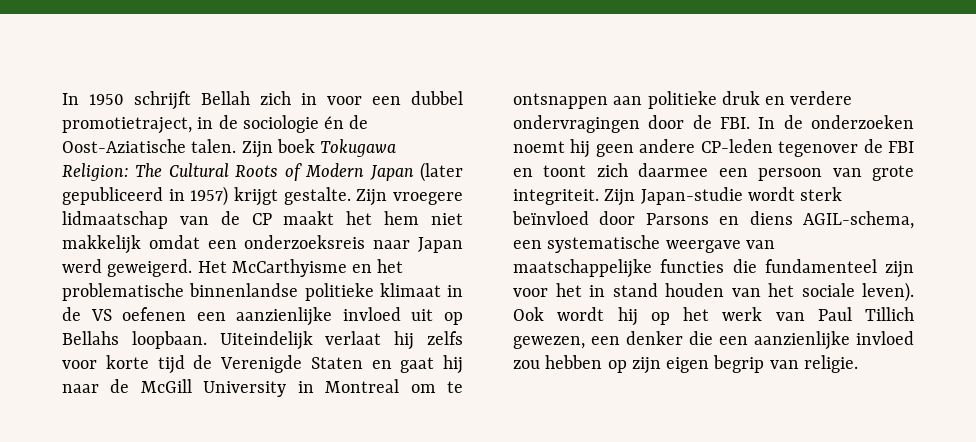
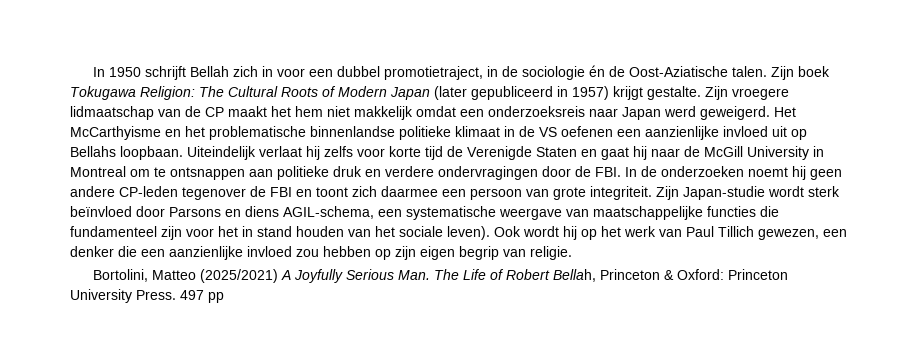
+ Bortolini, Matteo (2025/2021) A Joyfully Serious Man. The Life of Robert Bellah, Princeton & Oxford: Princeton University Press. 497 pp

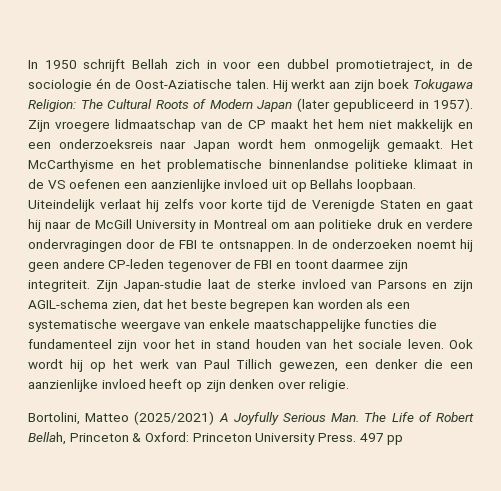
- Zijn boek Tokugawa Religion: The Cultural Roots of Modern Japan (later gepubliceerd in 1957) krijgt gestalte.
+ Hij werkt aan zijn boek Tokugawa Religion: The Cultural Roots of Modern Japan (later gepubliceerd in 1957).
- Zijn vroegere lidmaatschap van de CP maakt het hem niet makkelijk omdat een onderzoeksreis naar Japan werd geweigerd.
+ Zijn vroegere lidmaatschap van de CP maakt het hem niet makkelijk en een onderzoeksreis naar Japan wordt hem onmogelijk gemaakt.
- Uiteindelijk verlaat hij zelfs voor korte tijd de Verenigde Staten en gaat hij naar de McGill University in Montreal om te ontsnappen aan politieke druk en verdere ondervragingen door de FBI. In de onderzoeken noemt hij geen andere CP-leden tegenover de FBI en toont zich daarmee een persoon van grote integriteit. Zijn Japan-studie wordt sterk beïnvloed door Parsons en diens AGIL-schema, een systematische weergave van maatschappelijke functies die fundamenteel zijn voor het in stand houden van het sociale leven).
+ Uiteindelijk verlaat hij zelfs voor korte tijd de Verenigde Staten en gaat hij naar de McGill University in Montreal om aan politieke druk en verdere ondervragingen door de FBI te ontsnappen. In de onderzoeken noemt hij geen andere CP-leden tegenover de FBI en toont daarmee zijn integriteit. Zijn Japan-studie laat de sterke invloed van Parsons en zijn AGIL-schema zien, dat het beste begrepen kan worden als een systematische weergave van enkele maatschappelijke functies die fundamenteel zijn voor het in stand houden van het sociale leven.
- Ook wordt hij op het werk van Paul Tillich gewezen, een denker die een aanzienlijke invloed zou hebben op zijn eigen begrip van religie.
+ Ook wordt hij op het werk van Paul Tillich gewezen, een denker die een aanzienlijke invloed heeft op zijn denken over religie.

